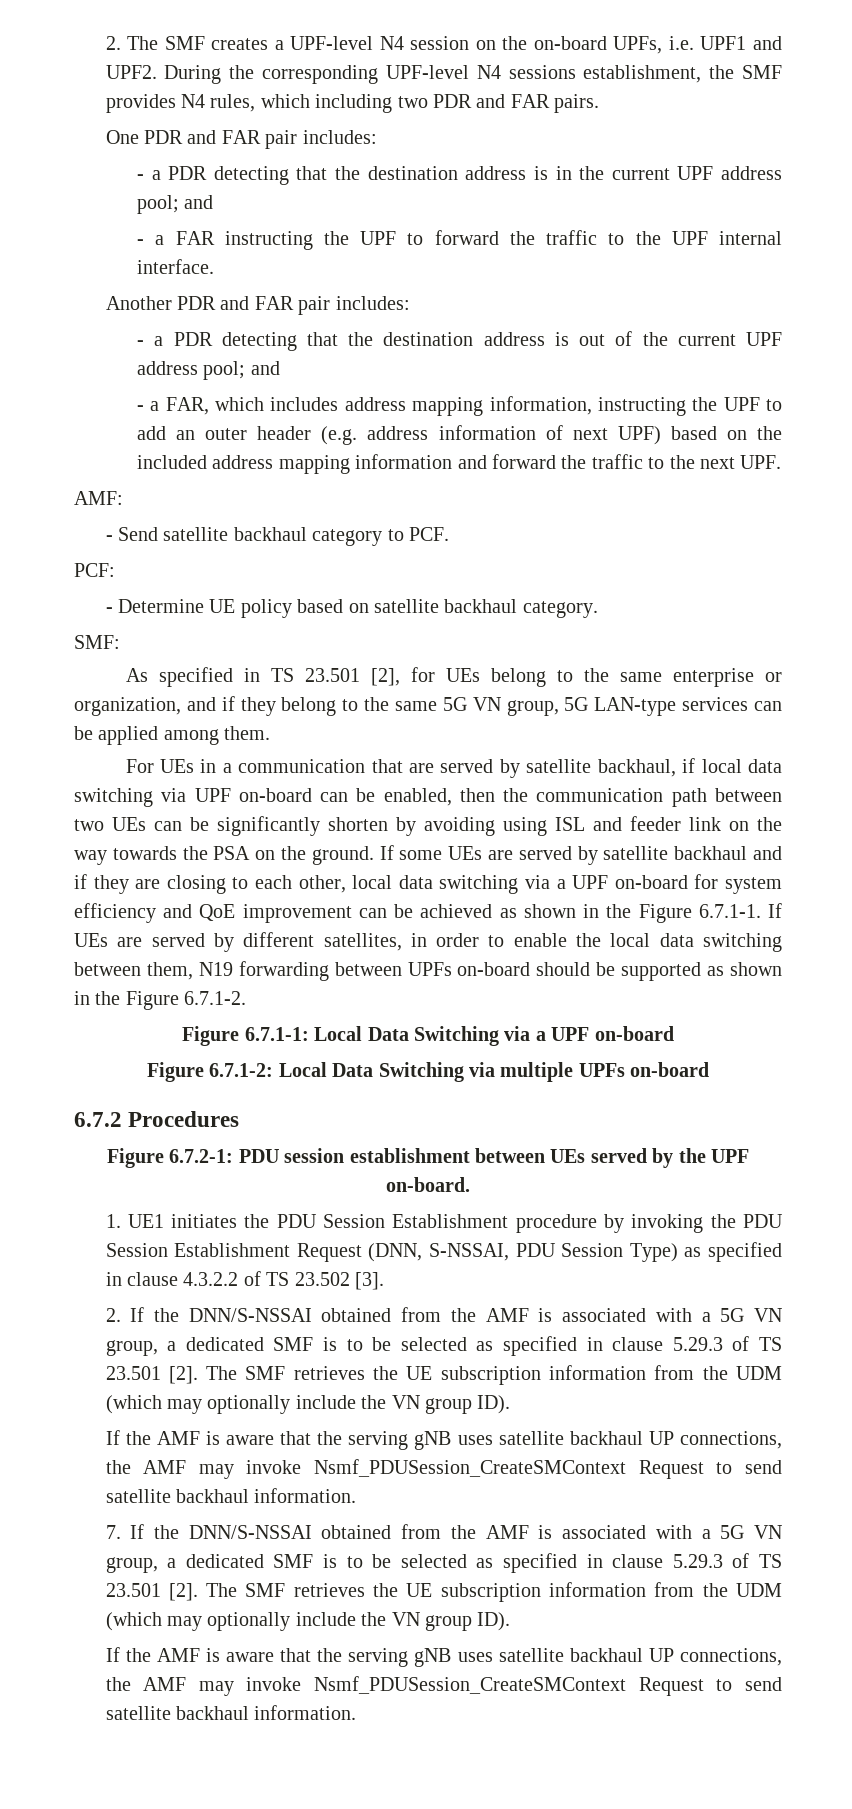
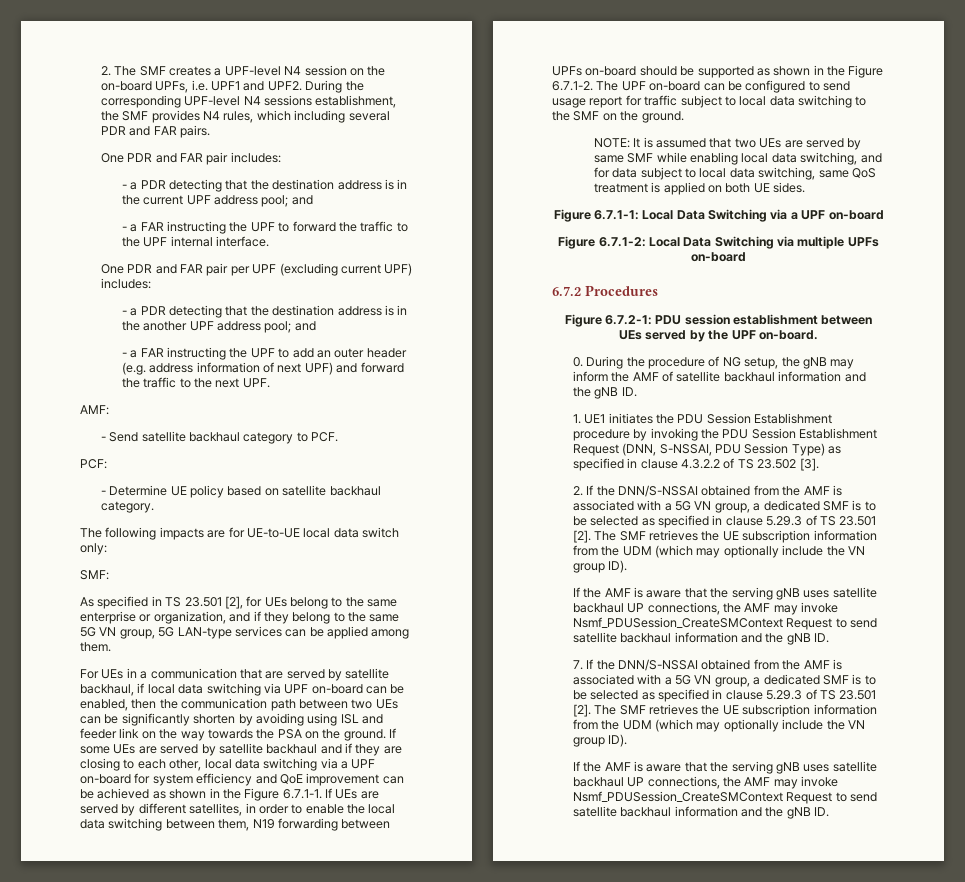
- During the corresponding UPF-level N4 sessions establishment, the SMF provides N4 rules, which including two PDR and FAR pairs.
+ During the corresponding UPF-level N4 sessions establishment, the SMF provides N4 rules, which including several PDR and FAR pairs.
- Another PDR and FAR pair includes:
+ One PDR and FAR pair per UPF (excluding current UPF) includes:
- - a PDR detecting that the destination address is out of the current UPF address pool; and
- - a FAR, which includes address mapping information, instructing the UPF to add an outer header (e.g. address information of next UPF) based on the included address mapping information and forward the traffic to the next UPF.
+ - a PDR detecting that the destination address is in the another UPF address pool; and
+ - a FAR instructing the UPF to add an outer header (e.g. address information of next UPF) and forward the traffic to the next UPF.
+ The following impacts are for UE-to-UE local data switch only:
- If some UEs are served by satellite backhaul and if they are closing to each other, local data switching via a UPF on-board for system efficiency and QoE improvement can be achieved as shown in the Figure 6.7.1-1. If UEs are served by different satellites, in order to enable the local data switching between them, N19 forwarding between UPFs on-board should be supported as shown in the Figure 6.7.1-2.
+ If some UEs are served by satellite backhaul and if they are closing to each other, local data switching via a UPF on-board for system efficiency and QoE improvement can be achieved as shown in the Figure 6.7.1-1. If UEs are served by different satellites, in order to enable the local data switching between them, N19 forwarding between UPFs on-board should be supported as shown in the Figure 6.7.1-2. The UPF on-board can be configured to send usage report for traffic subject to local data switching to the SMF on the ground.
+ NOTE: It is assumed that two UEs are served by same SMF while enabling local data switching, and for data subject to local data switching, same QoS treatment is applied on both UE sides.
+ 0. During the procedure of NG setup, the gNB may inform the AMF of satellite backhaul information and the gNB ID.
  2. If the DNN/S-NSSAI obtained from the AMF is associated with a 5G VN group, a dedicated SMF is to be selected as specified in clause 5.29.3 of TS 23.501 [2]. The SMF retrieves the UE subscription information from the UDM (which may optionally include the VN group ID).
- If the AMF is aware that the serving gNB uses satellite backhaul UP connections, the AMF may invoke Nsmf_PDUSession_CreateSMContext Request to send satellite backhaul information.
+ If the AMF is aware that the serving gNB uses satellite backhaul UP connections, the AMF may invoke Nsmf_PDUSession_CreateSMContext Request to send satellite backhaul information and the gNB ID.
  7. If the DNN/S-NSSAI obtained from the AMF is associated with a 5G VN group, a dedicated SMF is to be selected as specified in clause 5.29.3 of TS 23.501 [2]. The SMF retrieves the UE subscription information from the UDM (which may optionally include the VN group ID).
- If the AMF is aware that the serving gNB uses satellite backhaul UP connections, the AMF may invoke Nsmf_PDUSession_CreateSMContext Request to send satellite backhaul information.
+ If the AMF is aware that the serving gNB uses satellite backhaul UP connections, the AMF may invoke Nsmf_PDUSession_CreateSMContext Request to send satellite backhaul information and the gNB ID.

